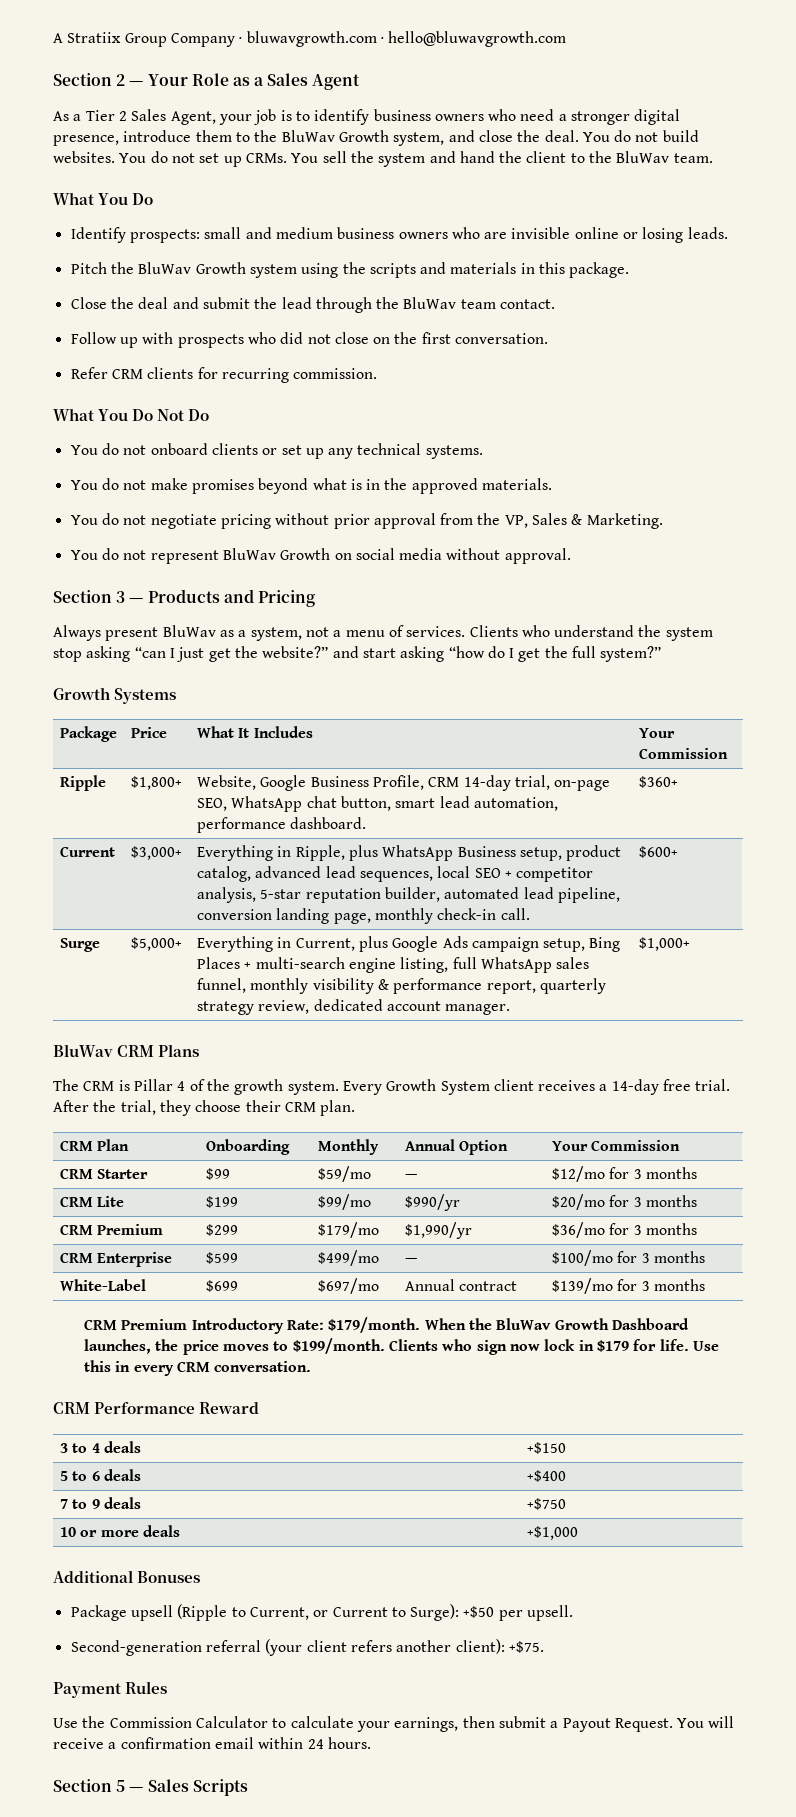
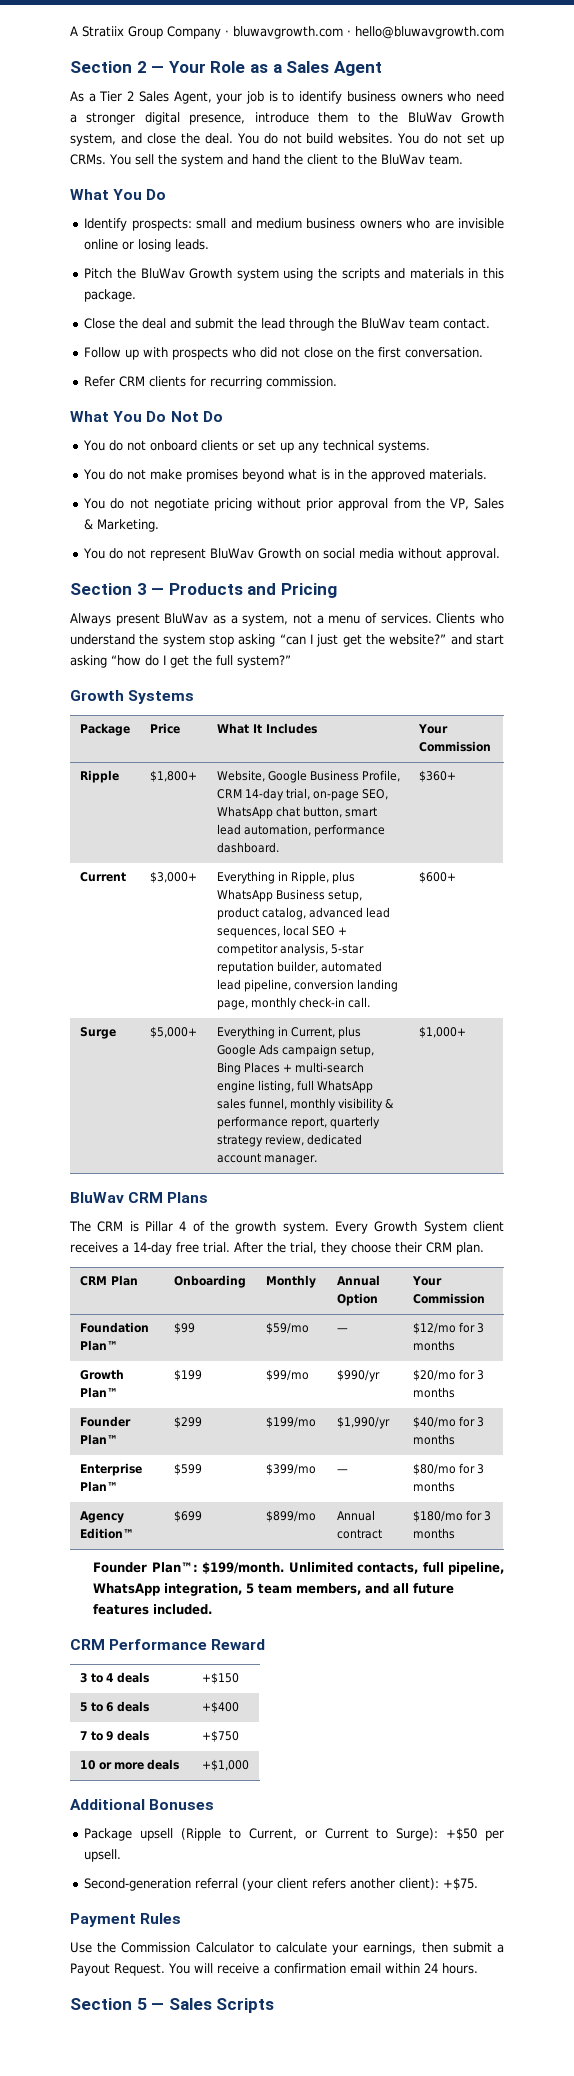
- CRM Starter | $99 | $59/mo | — | $12/mo for 3 months
+ Foundation Plan™ | $99 | $59/mo | — | $12/mo for 3 months
- CRM Lite | $199 | $99/mo | $990/yr | $20/mo for 3 months
+ Growth Plan™ | $199 | $99/mo | $990/yr | $20/mo for 3 months
- CRM Premium | $299 | $179/mo | $1,990/yr | $36/mo for 3 months
- CRM Enterprise | $599 | $499/mo | — | $100/mo for 3 months
- White-Label | $699 | $697/mo | Annual contract | $139/mo for 3 months
- CRM Premium Introductory Rate: $179/month. When the BluWav Growth Dashboard launches, the price moves to $199/month. Clients who sign now lock in $179 for life. Use this in every CRM conversation.
+ Founder Plan™ | $299 | $199/mo | $1,990/yr | $40/mo for 3 months
+ Enterprise Plan™ | $599 | $399/mo | — | $80/mo for 3 months
+ Agency Edition™ | $699 | $899/mo | Annual contract | $180/mo for 3 months
+ Founder Plan™: $199/month. Unlimited contacts, full pipeline, WhatsApp integration, 5 team members, and all future features included.

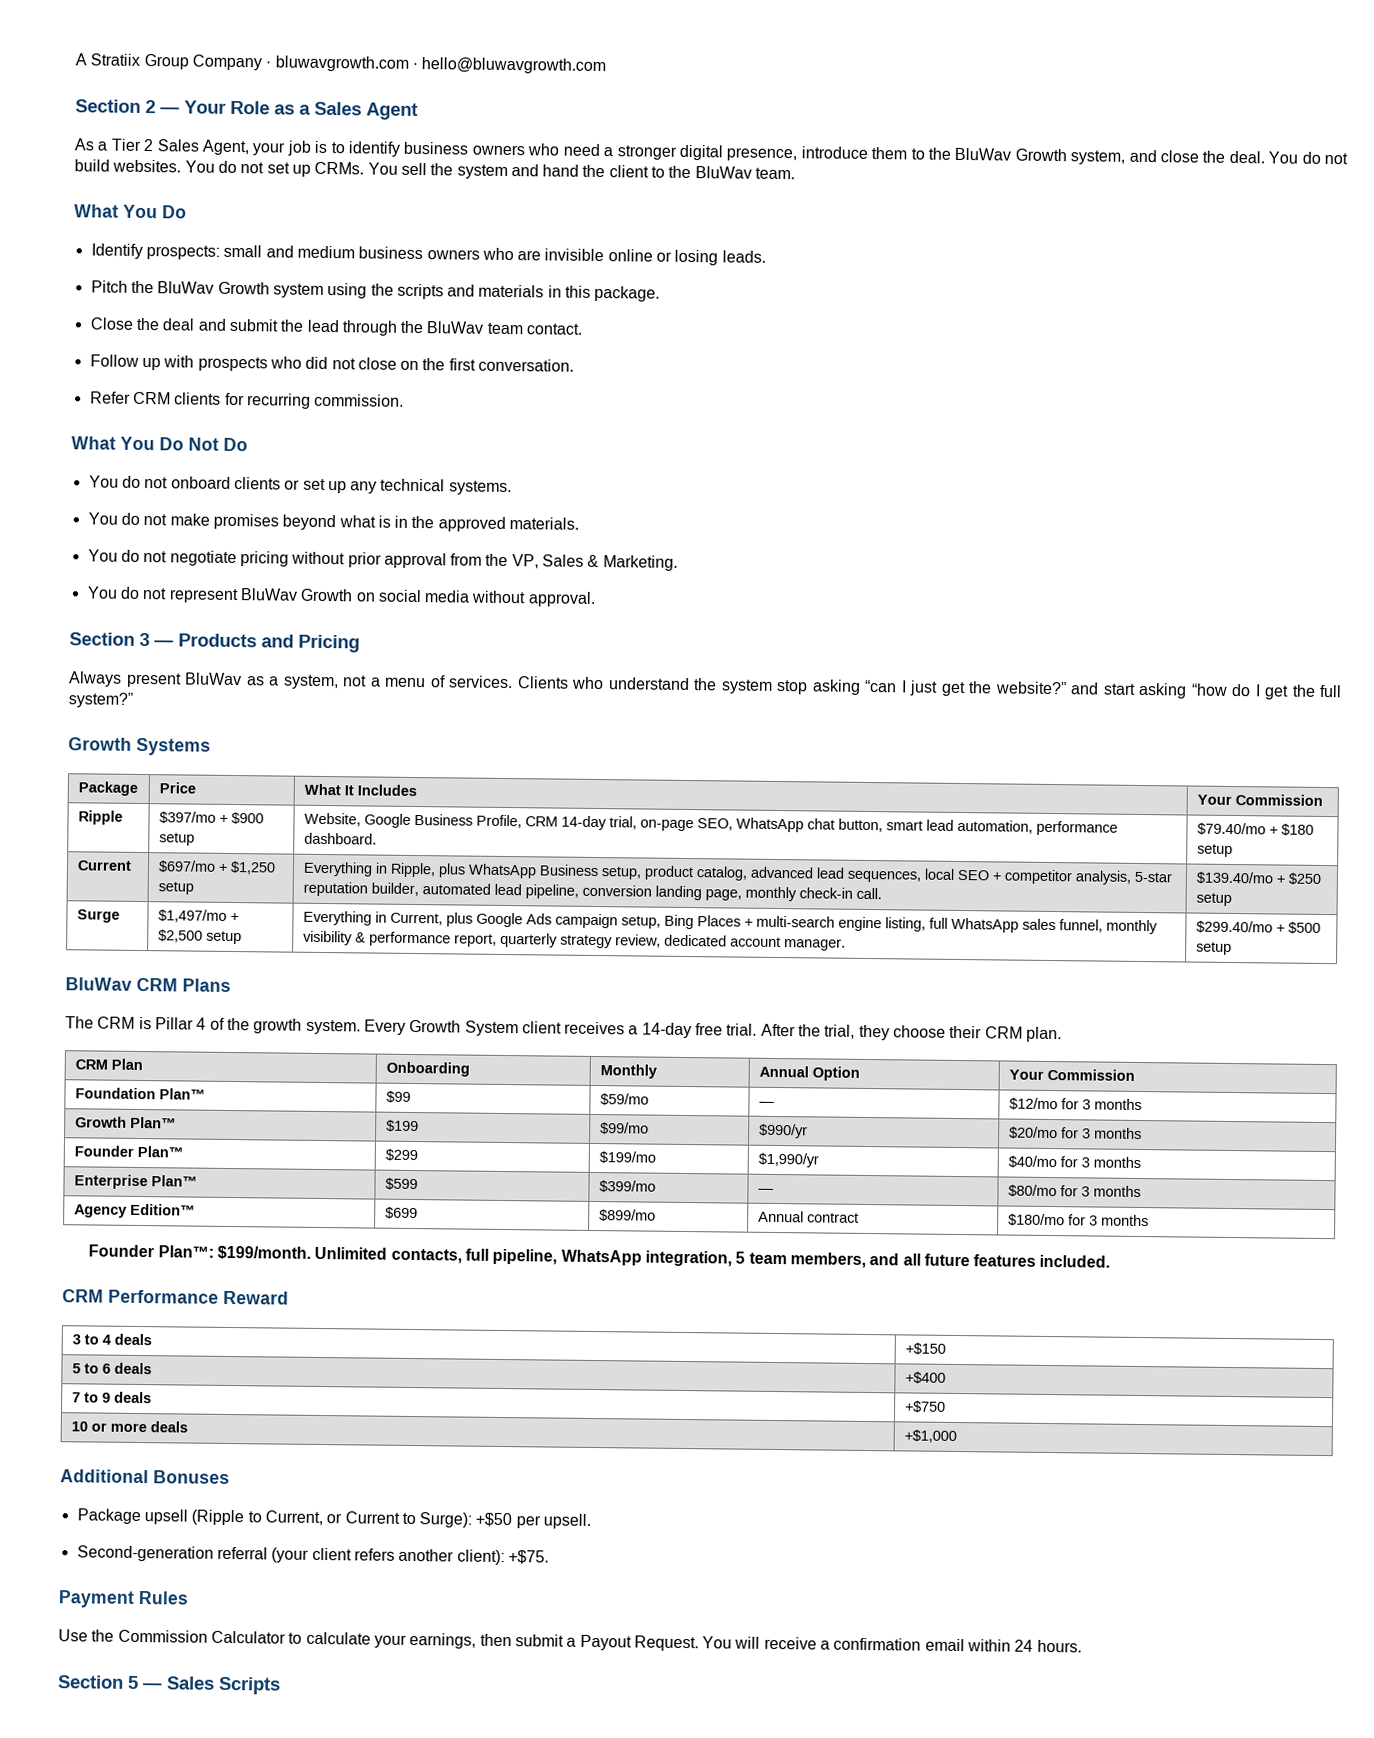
- Ripple | $1,800+ | Website, Google Business Profile, CRM 14-day trial, on-page SEO, WhatsApp chat button, smart lead automation, performance dashboard. | $360+
- Current | $3,000+ | Everything in Ripple, plus WhatsApp Business setup, product catalog, advanced lead sequences, local SEO + competitor analysis, 5-star reputation builder, automated lead pipeline, conversion landing page, monthly check-in call. | $600+
- Surge | $5,000+ | Everything in Current, plus Google Ads campaign setup, Bing Places + multi-search engine listing, full WhatsApp sales funnel, monthly visibility & performance report, quarterly strategy review, dedicated account manager. | $1,000+
+ Ripple | $397/mo + $900 setup | Website, Google Business Profile, CRM 14-day trial, on-page SEO, WhatsApp chat button, smart lead automation, performance dashboard. | $79.40/mo + $180 setup
+ Current | $697/mo + $1,250 setup | Everything in Ripple, plus WhatsApp Business setup, product catalog, advanced lead sequences, local SEO + competitor analysis, 5-star reputation builder, automated lead pipeline, conversion landing page, monthly check-in call. | $139.40/mo + $250 setup
+ Surge | $1,497/mo + $2,500 setup | Everything in Current, plus Google Ads campaign setup, Bing Places + multi-search engine listing, full WhatsApp sales funnel, monthly visibility & performance report, quarterly strategy review, dedicated account manager. | $299.40/mo + $500 setup

